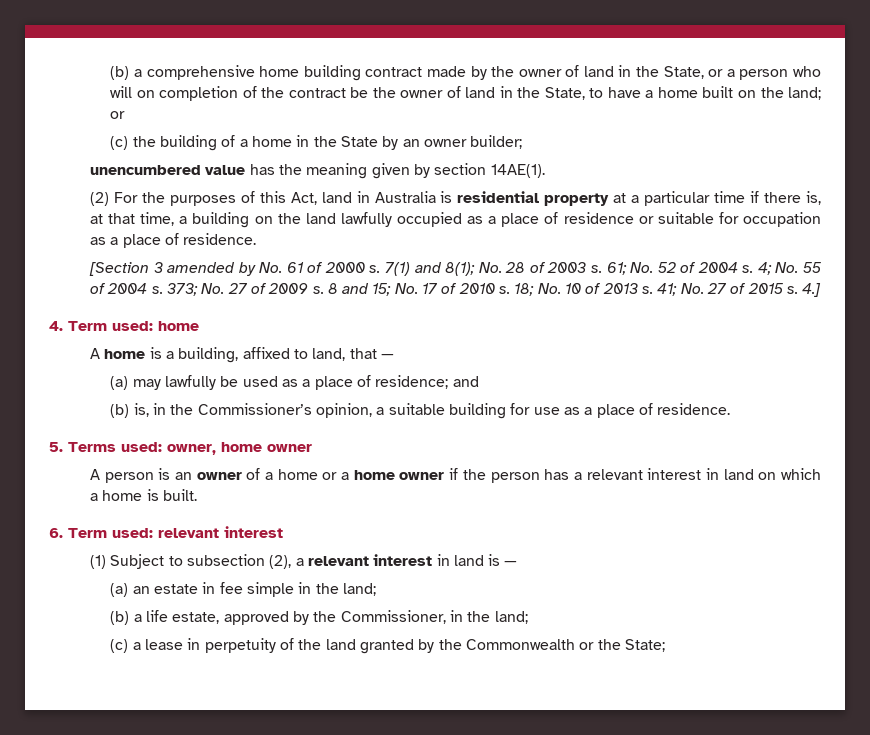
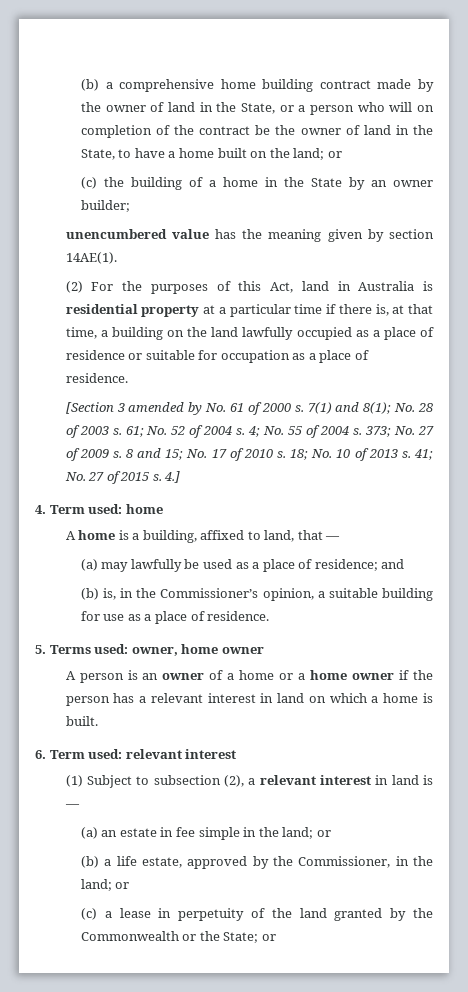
- (a) an estate in fee simple in the land;
+ (a) an estate in fee simple in the land; or
- (b) a life estate, approved by the Commissioner, in the land;
+ (b) a life estate, approved by the Commissioner, in the land; or
- (c) a lease in perpetuity of the land granted by the Commonwealth or the State;
+ (c) a lease in perpetuity of the land granted by the Commonwealth or the State; or

